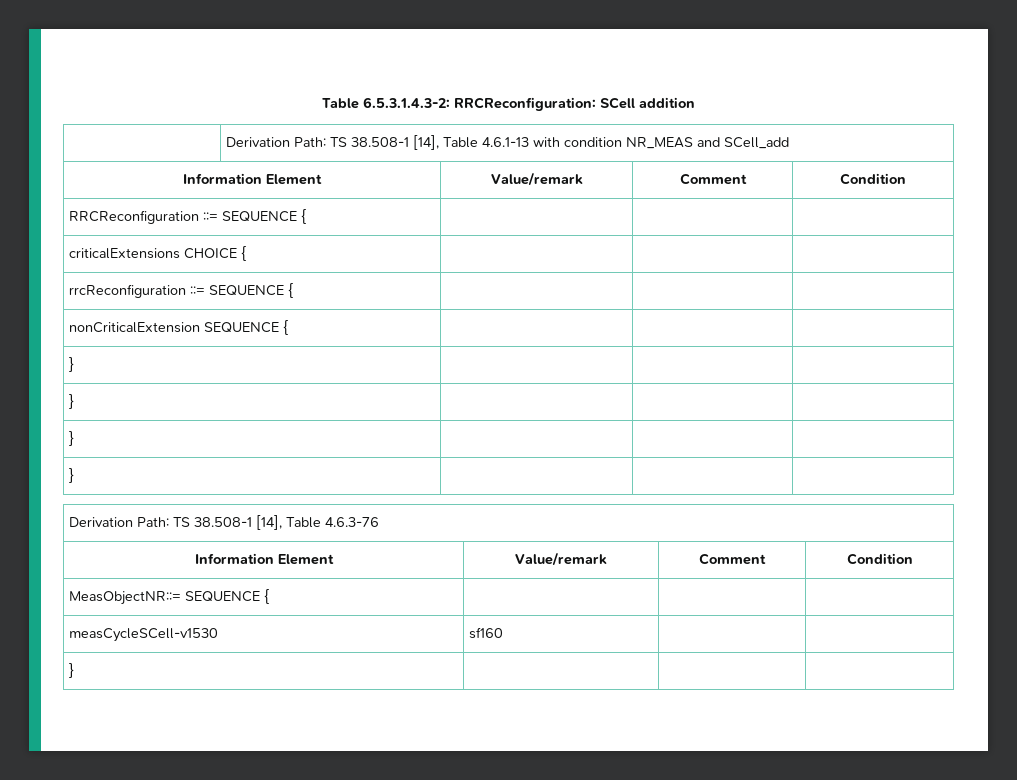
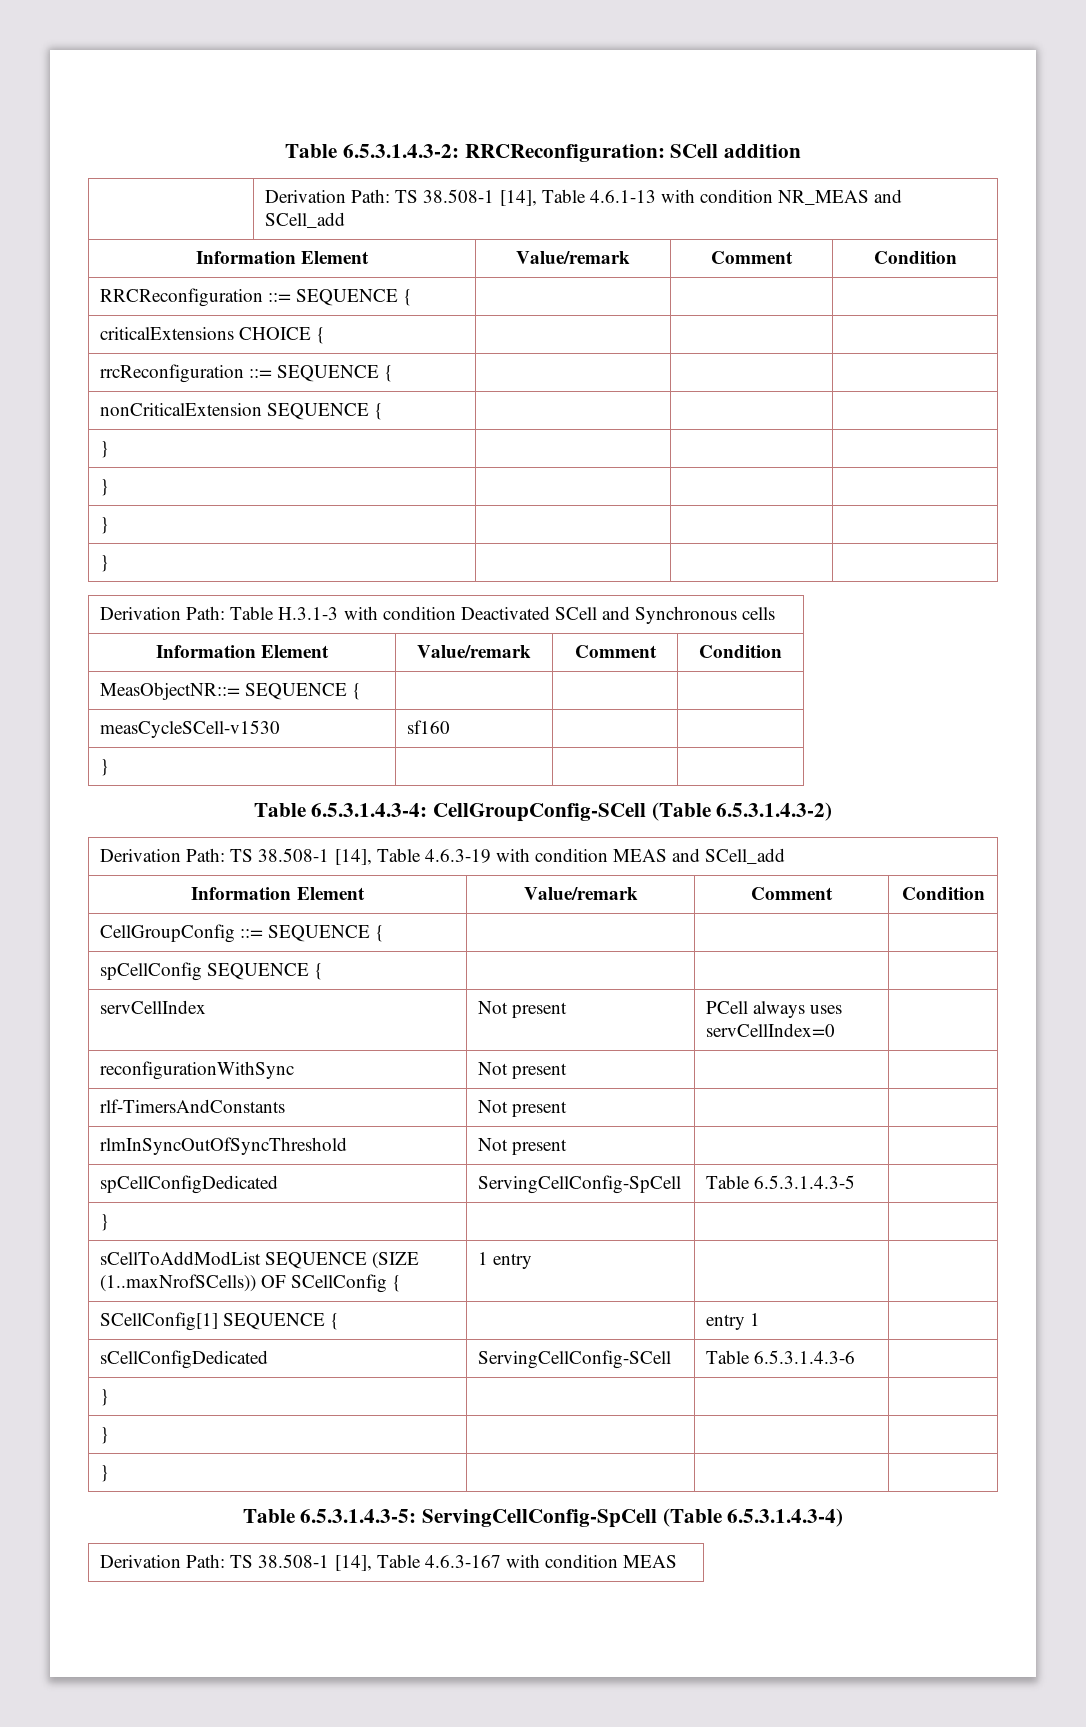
- Derivation Path: TS 38.508-1 [14], Table 4.6.3-76
+ Derivation Path: Table H.3.1-3 with condition Deactivated SCell and Synchronous cells
+ Table 6.5.3.1.4.3-4: CellGroupConfig-SCell (Table 6.5.3.1.4.3-2)
+ Derivation Path: TS 38.508-1 [14], Table 4.6.3-19 with condition MEAS and SCell_add
+ Information Element | Value/remark | Comment | Condition
+ CellGroupConfig ::= SEQUENCE { | | |
+ spCellConfig SEQUENCE { | | |
+ servCellIndex | Not present | PCell always uses servCellIndex=0 |
+ reconfigurationWithSync | Not present | |
+ rlf-TimersAndConstants | Not present | |
+ rlmInSyncOutOfSyncThreshold | Not present | |
+ spCellConfigDedicated | ServingCellConfig-SpCell | Table 6.5.3.1.4.3-5 |
+ } | | |
+ sCellToAddModList SEQUENCE (SIZE (1..maxNrofSCells)) OF SCellConfig { | 1 entry | |
+ SCellConfig[1] SEQUENCE { | | entry 1 |
+ sCellConfigDedicated | ServingCellConfig-SCell | Table 6.5.3.1.4.3-6 |
+ } | | |
+ } | | |
+ } | | |
+ Table 6.5.3.1.4.3-5: ServingCellConfig-SpCell (Table 6.5.3.1.4.3-4)
+ Derivation Path: TS 38.508-1 [14], Table 4.6.3-167 with condition MEAS

